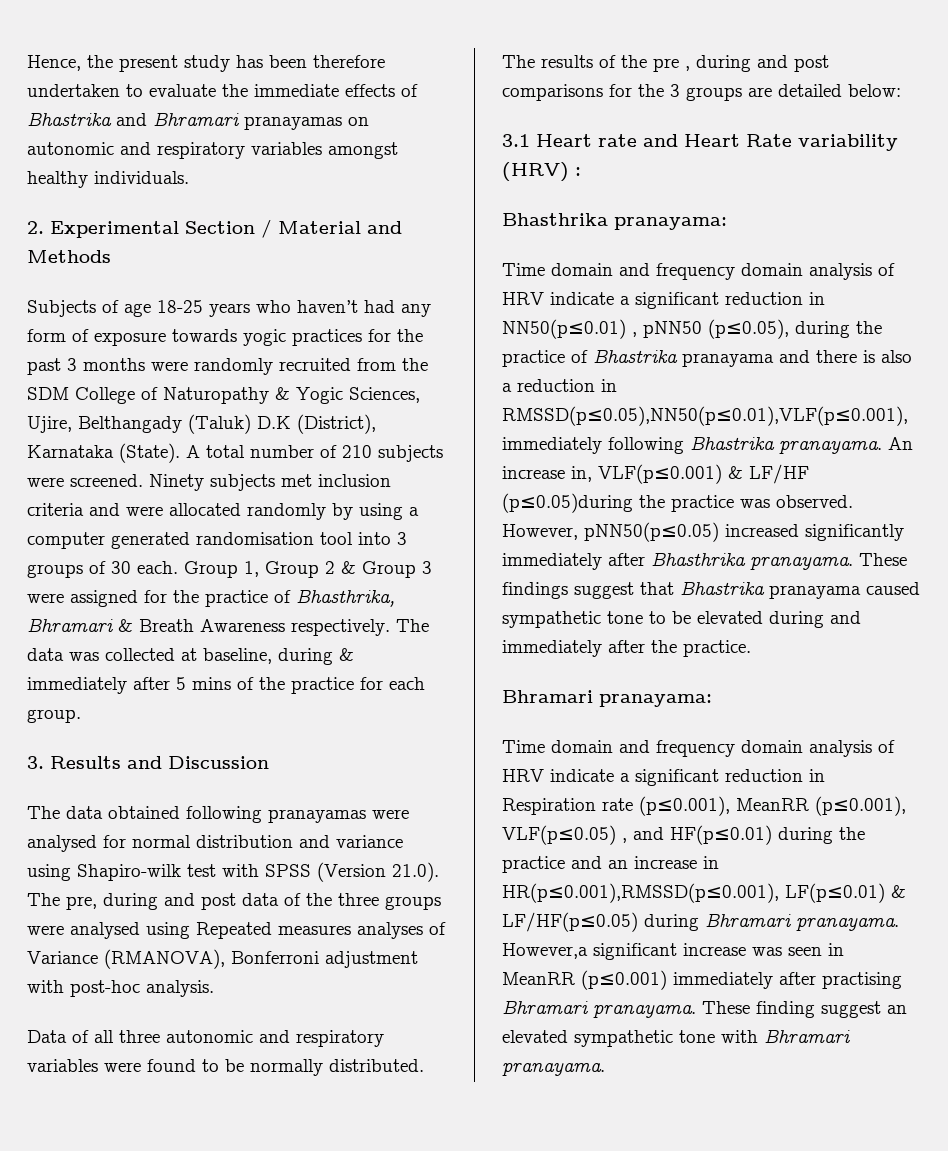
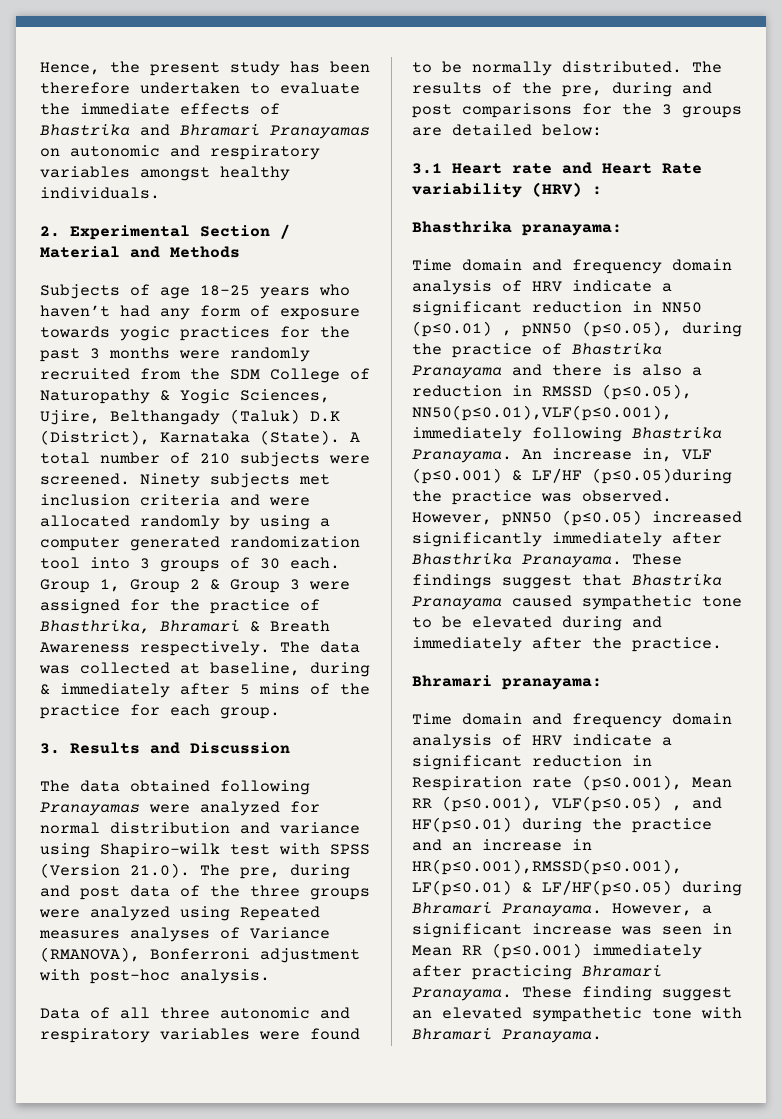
- Hence, the present study has been therefore undertaken to evaluate the immediate effects of Bhastrika and Bhramari pranayamas on autonomic and respiratory variables amongst healthy individuals.
+ Hence, the present study has been therefore undertaken to evaluate the immediate effects of Bhastrika and Bhramari Pranayamas on autonomic and respiratory variables amongst healthy individuals.
- Ninety subjects met inclusion criteria and were allocated randomly by using a computer generated randomisation tool into 3 groups of 30 each.
+ Ninety subjects met inclusion criteria and were allocated randomly by using a computer generated randomization tool into 3 groups of 30 each.
- The data obtained following pranayamas were analysed for normal distribution and variance using Shapiro-wilk test with SPSS (Version 21.0). The pre, during and post data of the three groups were analysed using Repeated measures analyses of Variance (RMANOVA), Bonferroni adjustment with post-hoc analysis.
+ The data obtained following Pranayamas were analyzed for normal distribution and variance using Shapiro-wilk test with SPSS (Version 21.0). The pre, during and post data of the three groups were analyzed using Repeated measures analyses of Variance (RMANOVA), Bonferroni adjustment with post-hoc analysis.
- The results of the pre , during and post comparisons for the 3 groups are detailed below:
+ The results of the pre, during and post comparisons for the 3 groups are detailed below:
- Time domain and frequency domain analysis of HRV indicate a significant reduction in NN50(p≤0.01) , pNN50 (p≤0.05), during the practice of Bhastrika pranayama and there is also a reduction in RMSSD(p≤0.05),NN50(p≤0.01),VLF(p≤0.001), immediately following Bhastrika pranayama.
+ Time domain and frequency domain analysis of HRV indicate a significant reduction in NN50 (p≤0.01) , pNN50 (p≤0.05), during the practice of Bhastrika Pranayama and there is also a reduction in RMSSD (p≤0.05), NN50(p≤0.01),VLF(p≤0.001), immediately following Bhastrika Pranayama.
- An increase in, VLF(p≤0.001) & LF/HF (p≤0.05)during the practice was observed.
+ An increase in, VLF (p≤0.001) & LF/HF (p≤0.05)during the practice was observed.
- However, pNN50(p≤0.05) increased significantly immediately after Bhasthrika pranayama.
+ However, pNN50 (p≤0.05) increased significantly immediately after Bhasthrika Pranayama.
- These findings suggest that Bhastrika pranayama caused sympathetic tone to be elevated during and immediately after the practice.
+ These findings suggest that Bhastrika Pranayama caused sympathetic tone to be elevated during and immediately after the practice.
- Time domain and frequency domain analysis of HRV indicate a significant reduction in Respiration rate (p≤0.001), MeanRR (p≤0.001), VLF(p≤0.05) , and HF(p≤0.01) during the practice and an increase in HR(p≤0.001),RMSSD(p≤0.001), LF(p≤0.01) & LF/HF(p≤0.05) during Bhramari pranayama. However,a significant increase was seen in MeanRR (p≤0.001) immediately after practising Bhramari pranayama.
+ Time domain and frequency domain analysis of HRV indicate a significant reduction in Respiration rate (p≤0.001), Mean RR (p≤0.001), VLF(p≤0.05) , and HF(p≤0.01) during the practice and an increase in HR(p≤0.001),RMSSD(p≤0.001), LF(p≤0.01) & LF/HF(p≤0.05) during Bhramari Pranayama. However, a significant increase was seen in Mean RR (p≤0.001) immediately after practicing Bhramari Pranayama.
- These finding suggest an elevated sympathetic tone with Bhramari pranayama.
+ These finding suggest an elevated sympathetic tone with Bhramari Pranayama.

